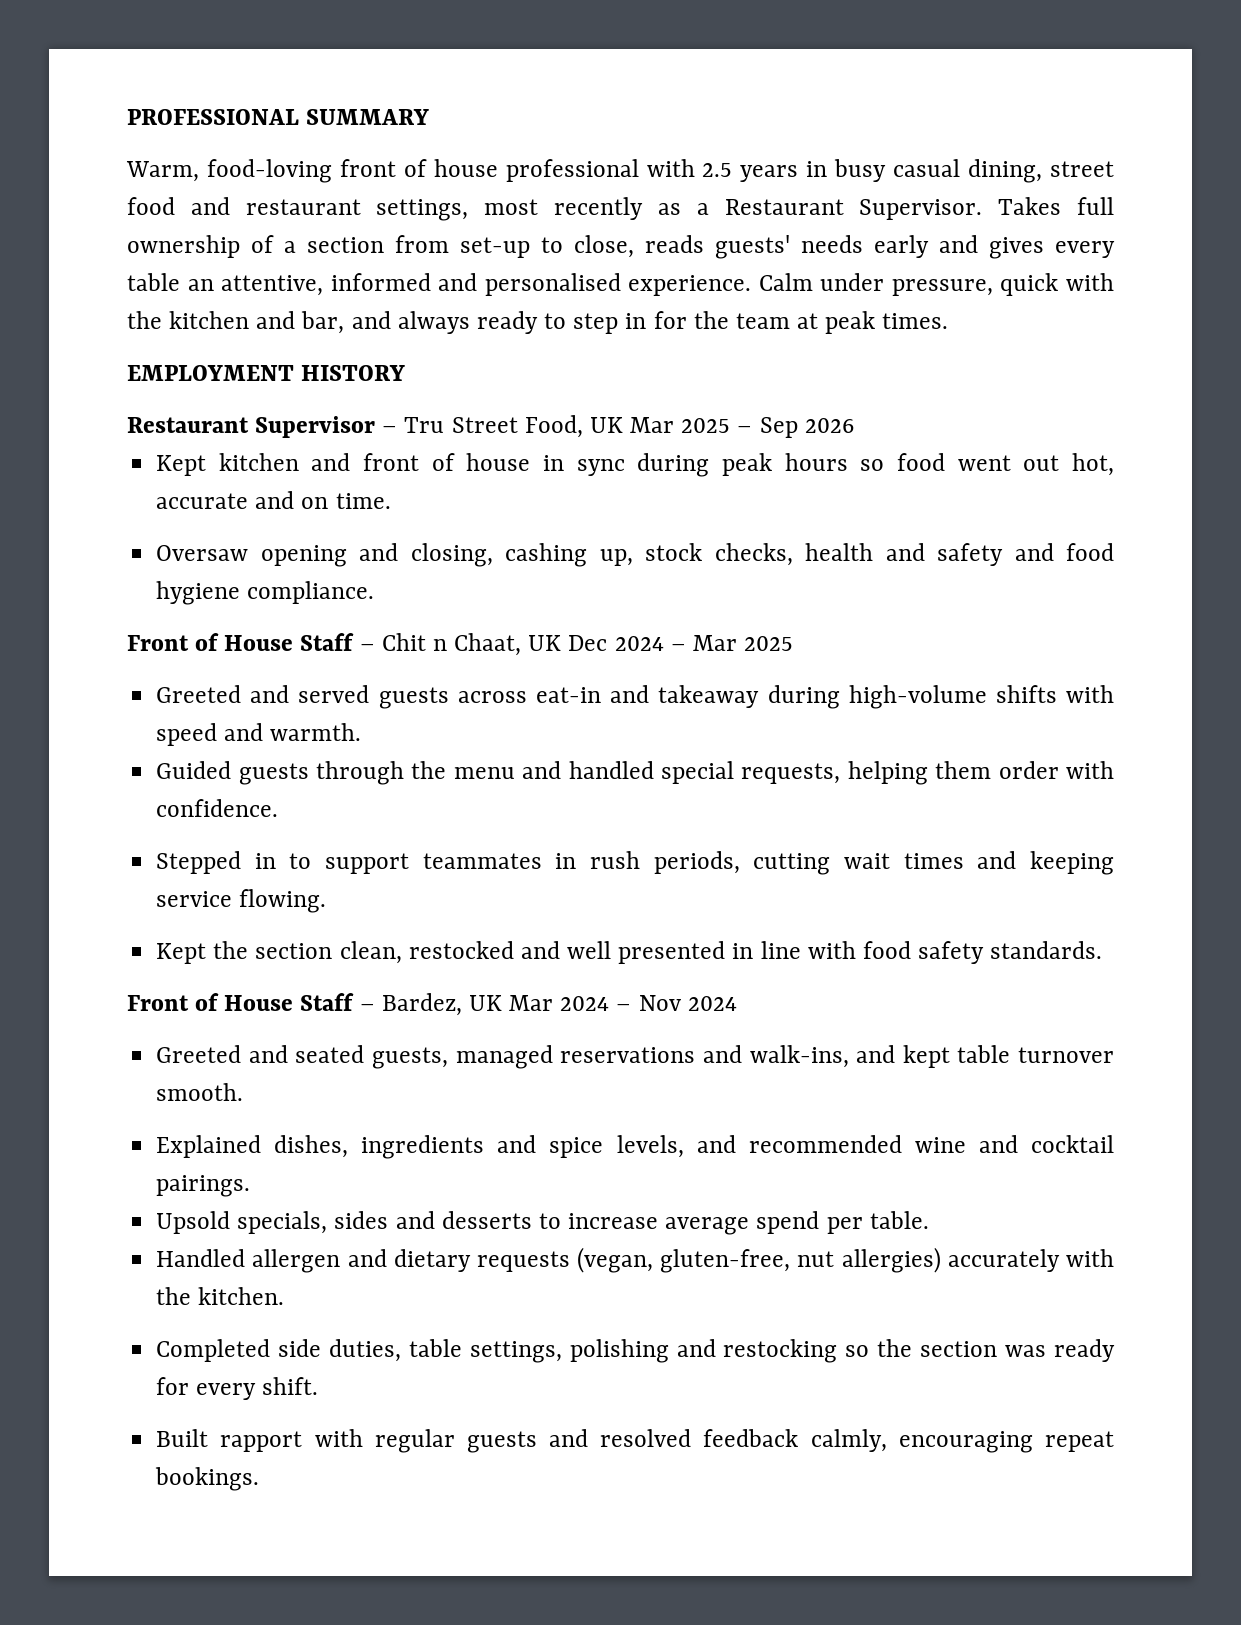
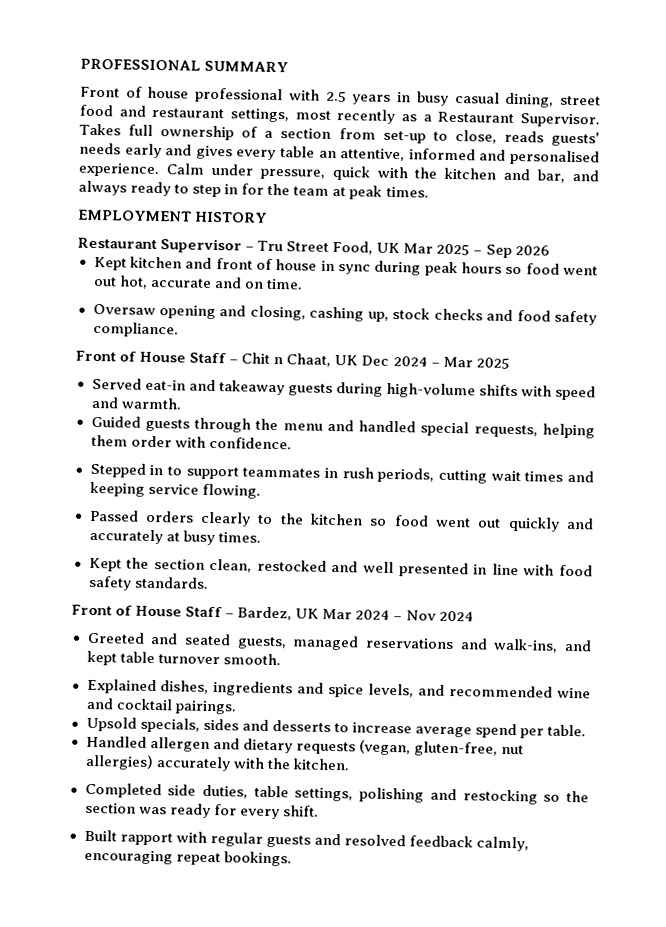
- Warm, food-loving front of house professional with 2.5 years in busy casual dining, street food and restaurant settings, most recently as a Restaurant Supervisor.
+ Front of house professional with 2.5 years in busy casual dining, street food and restaurant settings, most recently as a Restaurant Supervisor.
- Oversaw opening and closing, cashing up, stock checks, health and safety and food hygiene compliance.
+ Oversaw opening and closing, cashing up, stock checks and food safety compliance.
- Greeted and served guests across eat-in and takeaway during high-volume shifts with speed and warmth.
+ Served eat-in and takeaway guests during high-volume shifts with speed and warmth.
+ Passed orders clearly to the kitchen so food went out quickly and accurately at busy times.

